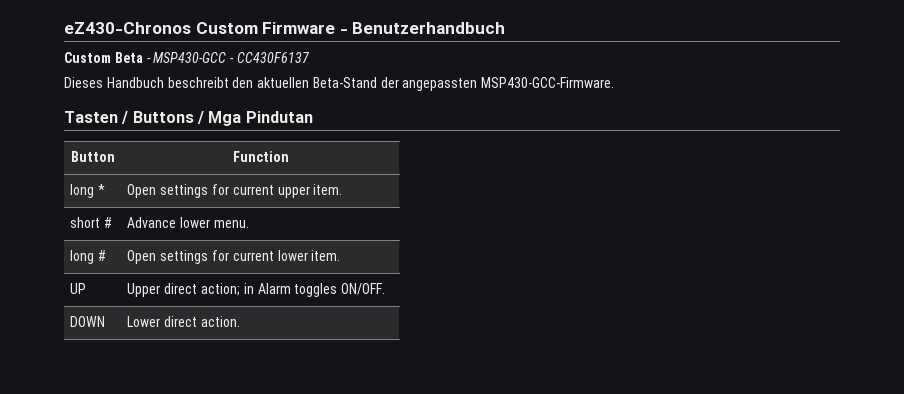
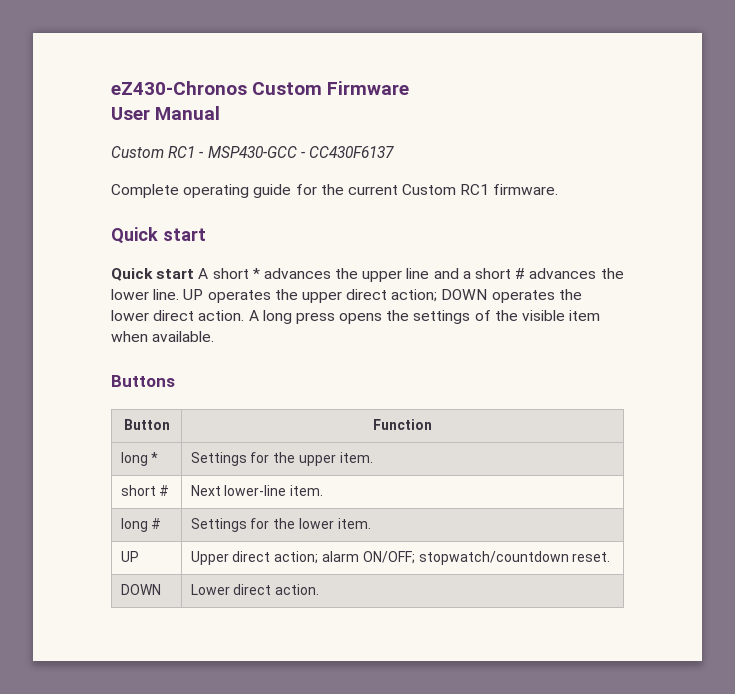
- eZ430-Chronos Custom Firmware - Benutzerhandbuch
- Custom Beta - MSP430-GCC - CC430F6137
+ eZ430-Chronos Custom Firmware
+ User Manual
+ Custom RC1 - MSP430-GCC - CC430F6137
- Dieses Handbuch beschreibt den aktuellen Beta-Stand der angepassten MSP430-GCC-Firmware.
- Tasten / Buttons / Mga Pindutan
+ Complete operating guide for the current Custom RC1 firmware.
+ Quick start
+ Quick start A short * advances the upper line and a short # advances the lower line. UP operates the upper direct action; DOWN operates the lower direct action. A long press opens the settings of the visible item when available.
+ Buttons
- long * | Open settings for current upper item.
+ long * | Settings for the upper item.
- short # | Advance lower menu.
+ short # | Next lower-line item.
- long # | Open settings for current lower item.
+ long # | Settings for the lower item.
- UP | Upper direct action; in Alarm toggles ON/OFF.
+ UP | Upper direct action; alarm ON/OFF; stopwatch/countdown reset.

